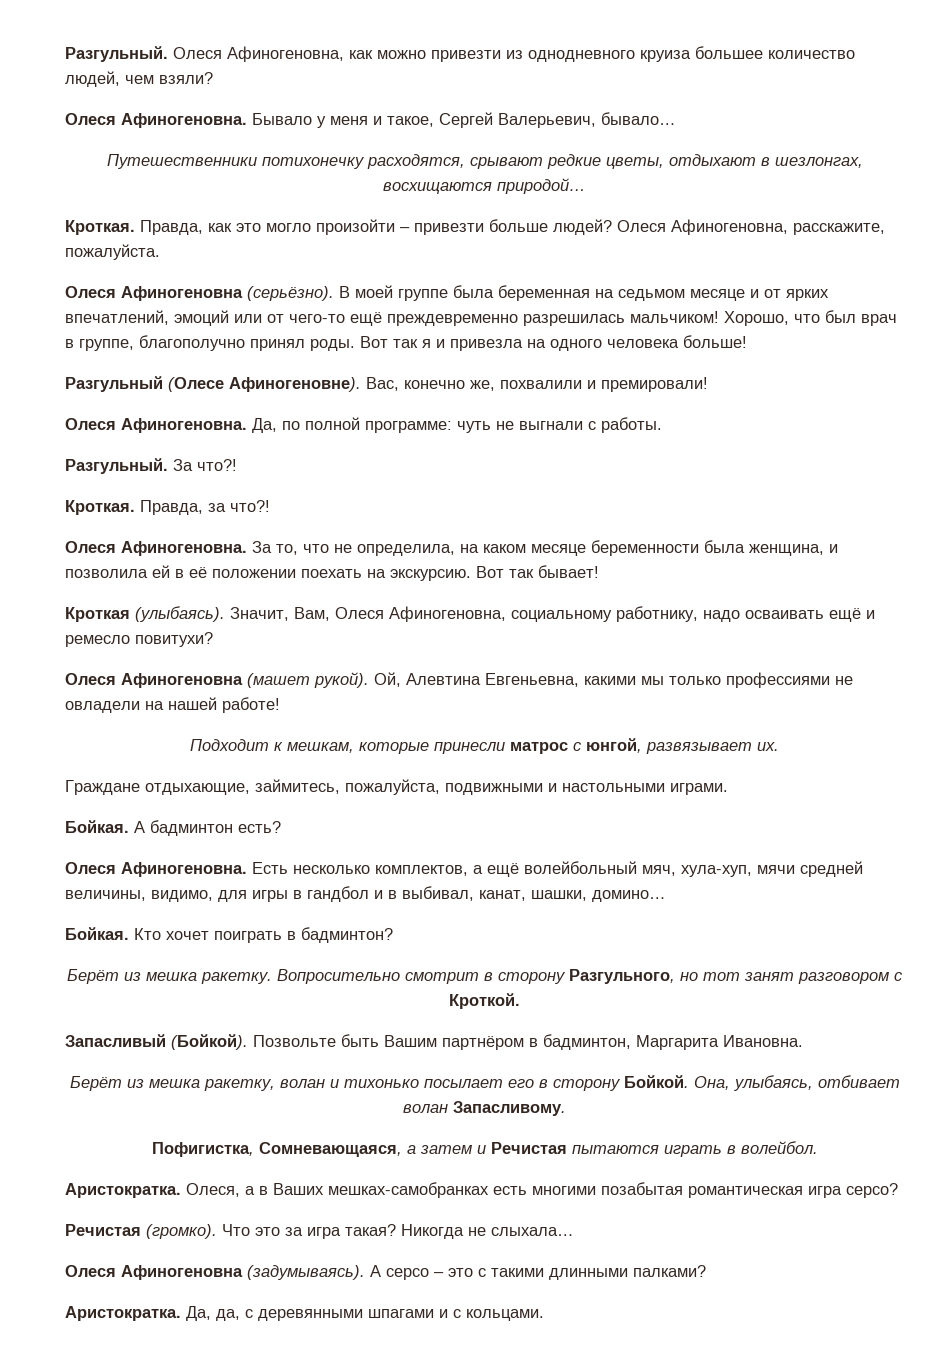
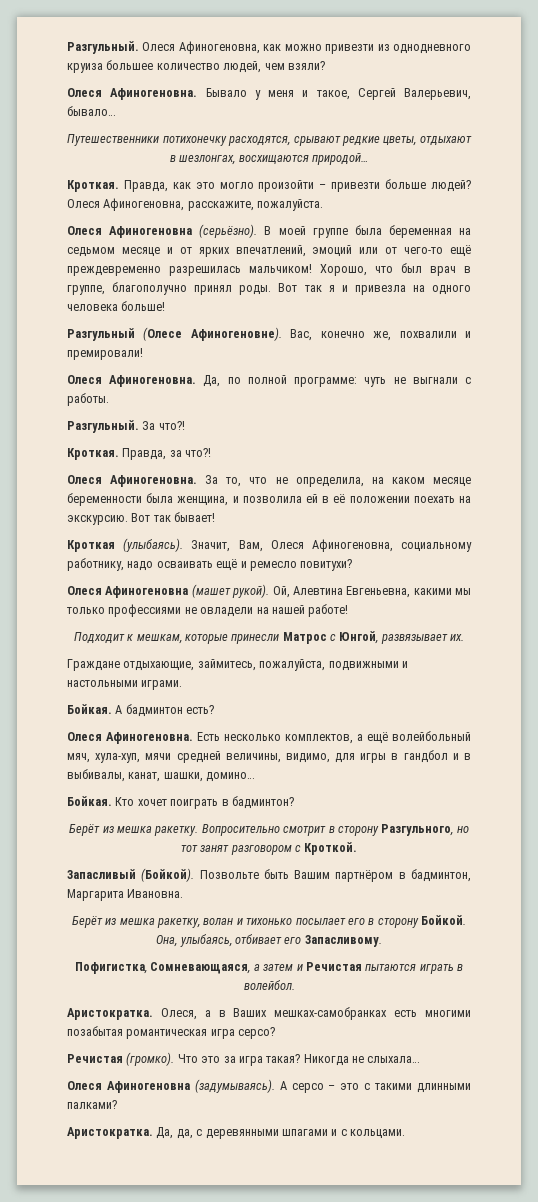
- Подходит к мешкам, которые принесли матрос с юнгой, развязывает их.
+ Подходит к мешкам, которые принесли Матрос с Юнгой, развязывает их.
- Есть несколько комплектов, а ещё волейбольный мяч, хула-хуп, мячи средней величины, видимо, для игры в гандбол и в выбивал, канат, шашки, домино…
+ Есть несколько комплектов, а ещё волейбольный мяч, хула-хуп, мячи средней величины, видимо, для игры в гандбол и в выбивалы, канат, шашки, домино…
- Она, улыбаясь, отбивает волан Запасливому.
+ Она, улыбаясь, отбивает его Запасливому.

